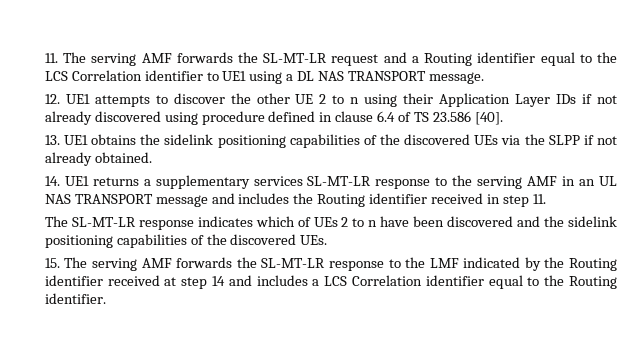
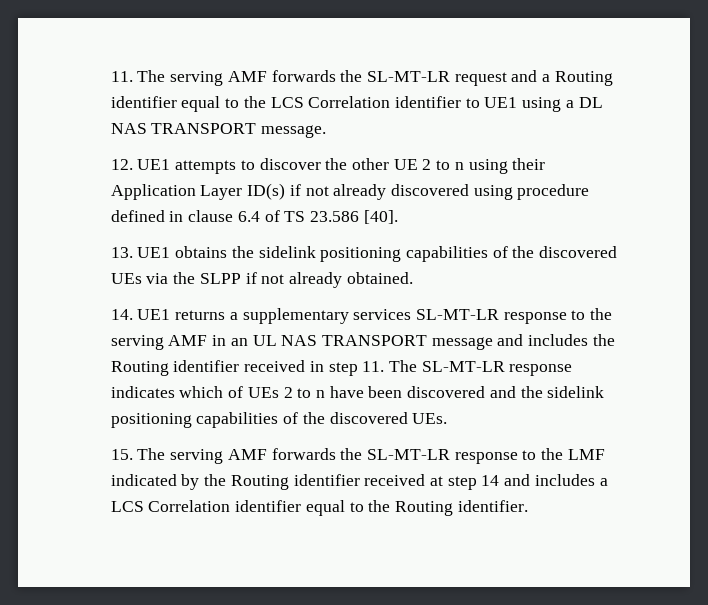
- 12. UE1 attempts to discover the other UE 2 to n using their Application Layer IDs if not already discovered using procedure defined in clause 6.4 of TS 23.586 [40].
+ 12. UE1 attempts to discover the other UE 2 to n using their Application Layer ID(s) if not already discovered using procedure defined in clause 6.4 of TS 23.586 [40].
- 14. UE1 returns a supplementary services SL-MT-LR response to the serving AMF in an UL NAS TRANSPORT message and includes the Routing identifier received in step 11.
- The SL-MT-LR response indicates which of UEs 2 to n have been discovered and the sidelink positioning capabilities of the discovered UEs.
+ 14. UE1 returns a supplementary services SL-MT-LR response to the serving AMF in an UL NAS TRANSPORT message and includes the Routing identifier received in step 11. The SL-MT-LR response indicates which of UEs 2 to n have been discovered and the sidelink positioning capabilities of the discovered UEs.

